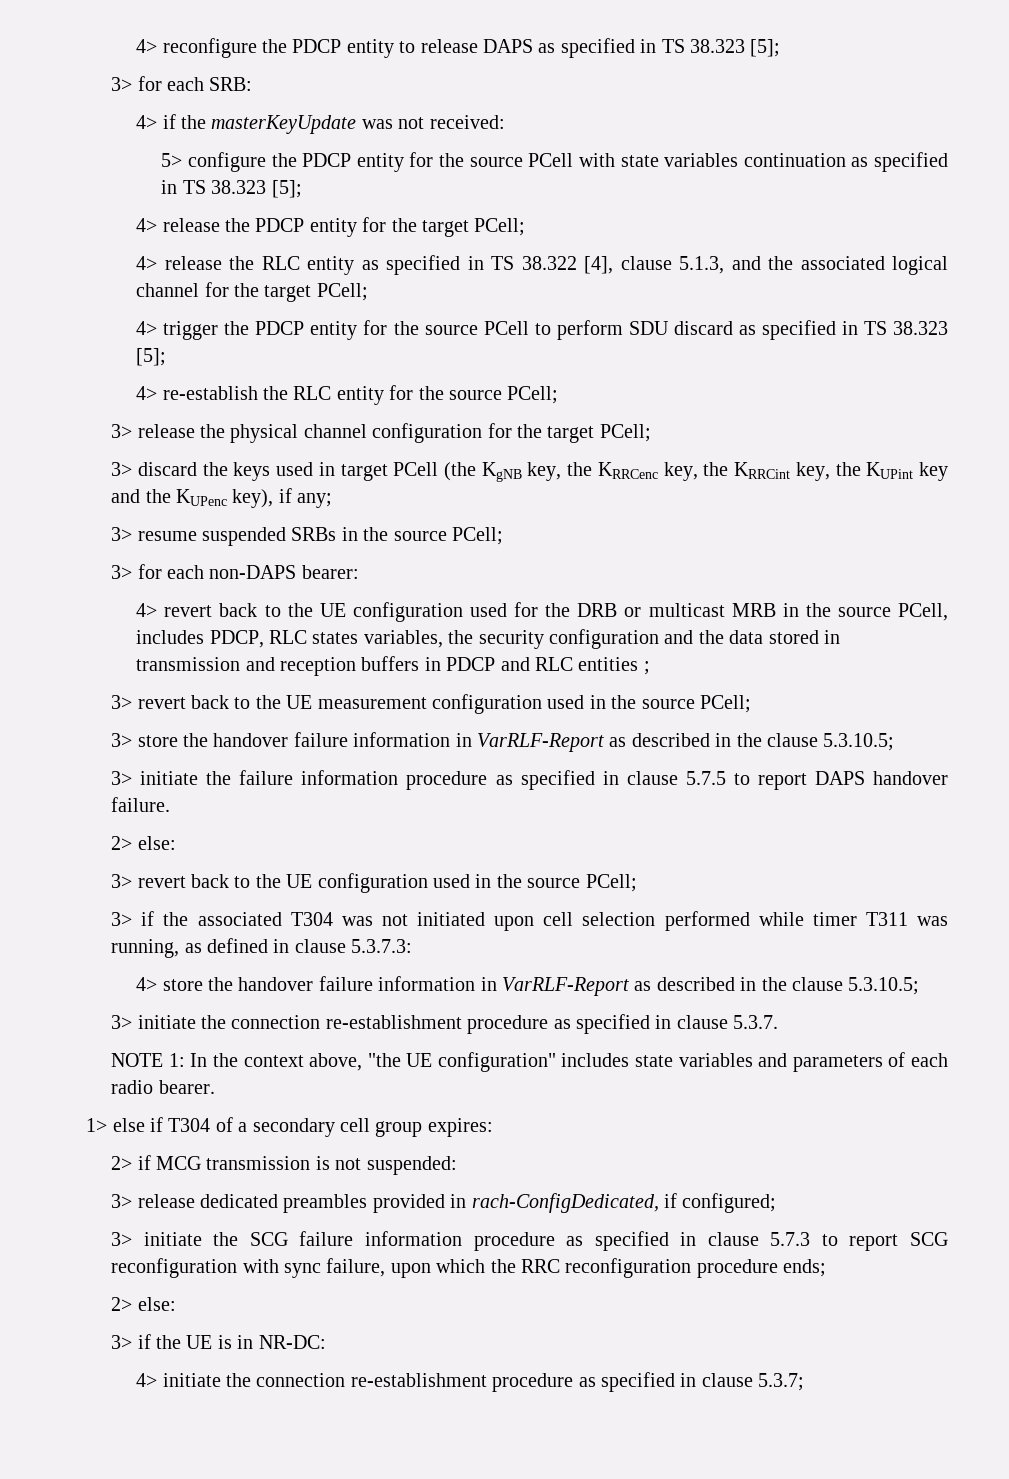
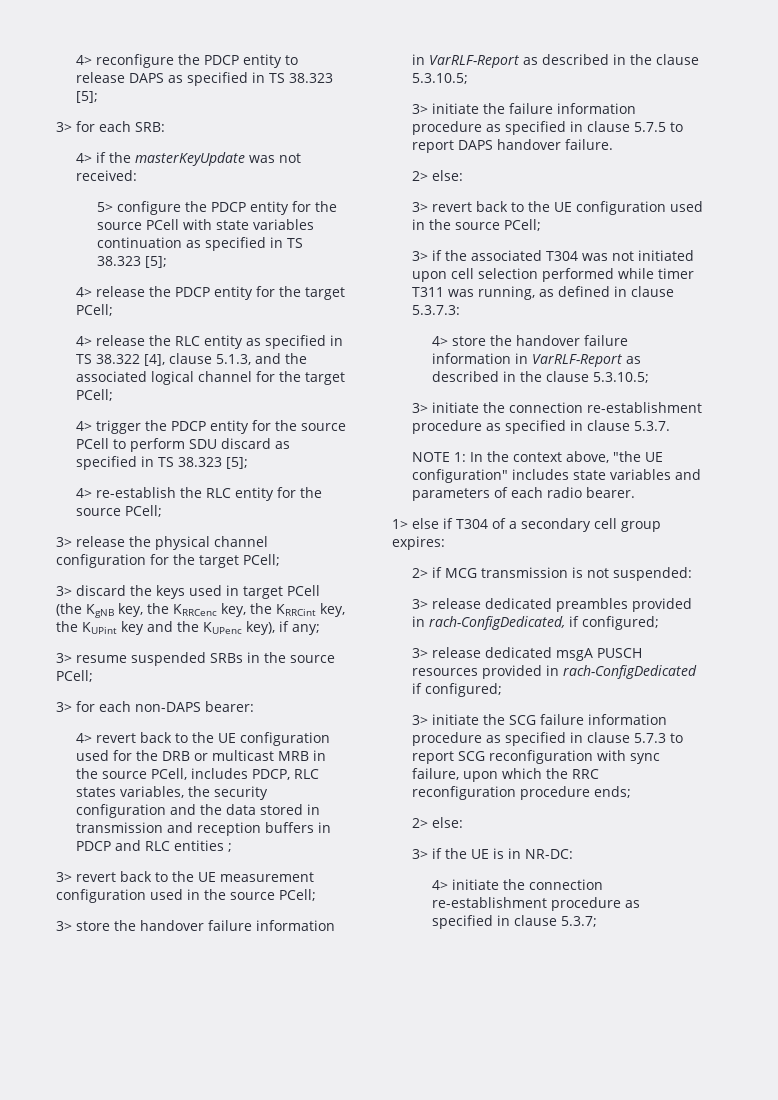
+ 3> release dedicated msgA PUSCH resources provided in rach-ConfigDedicated if configured;

